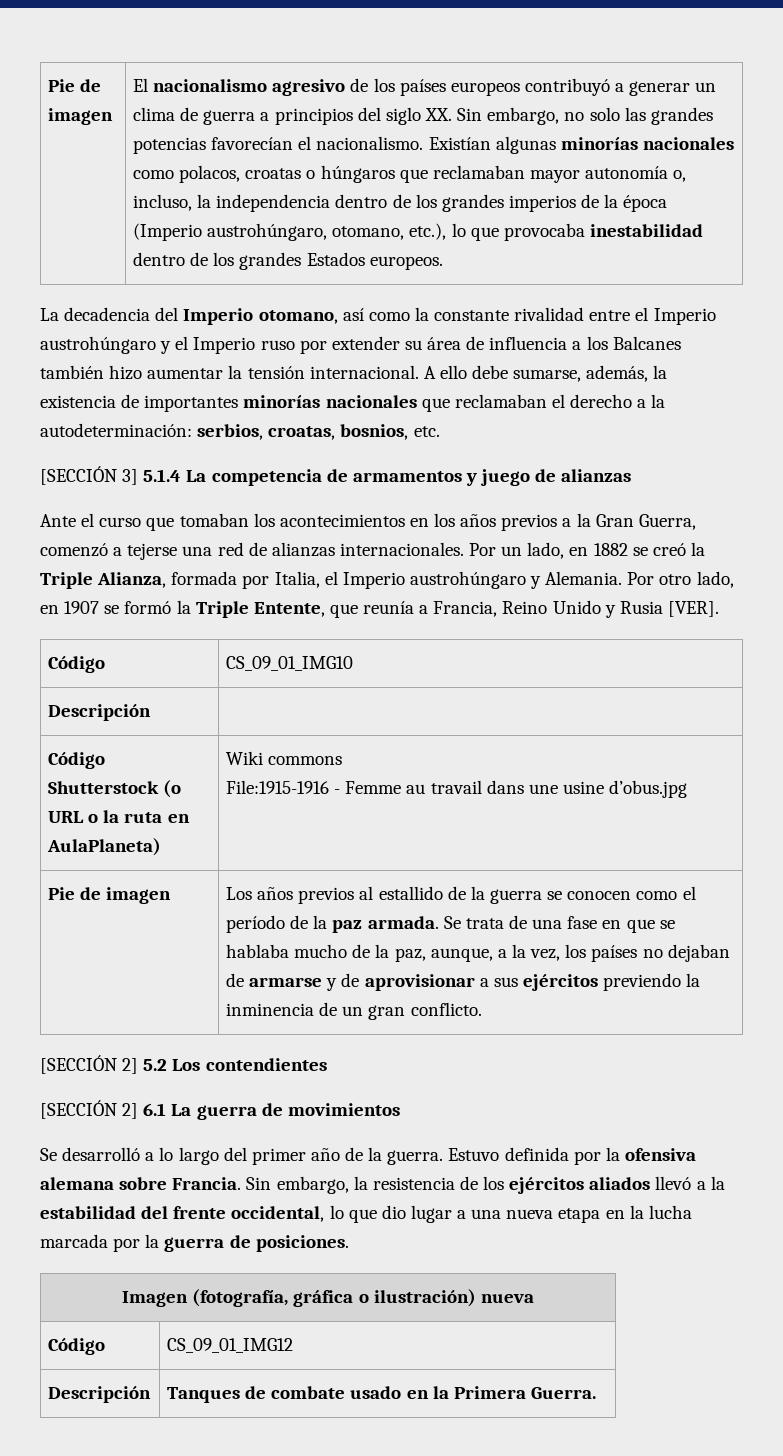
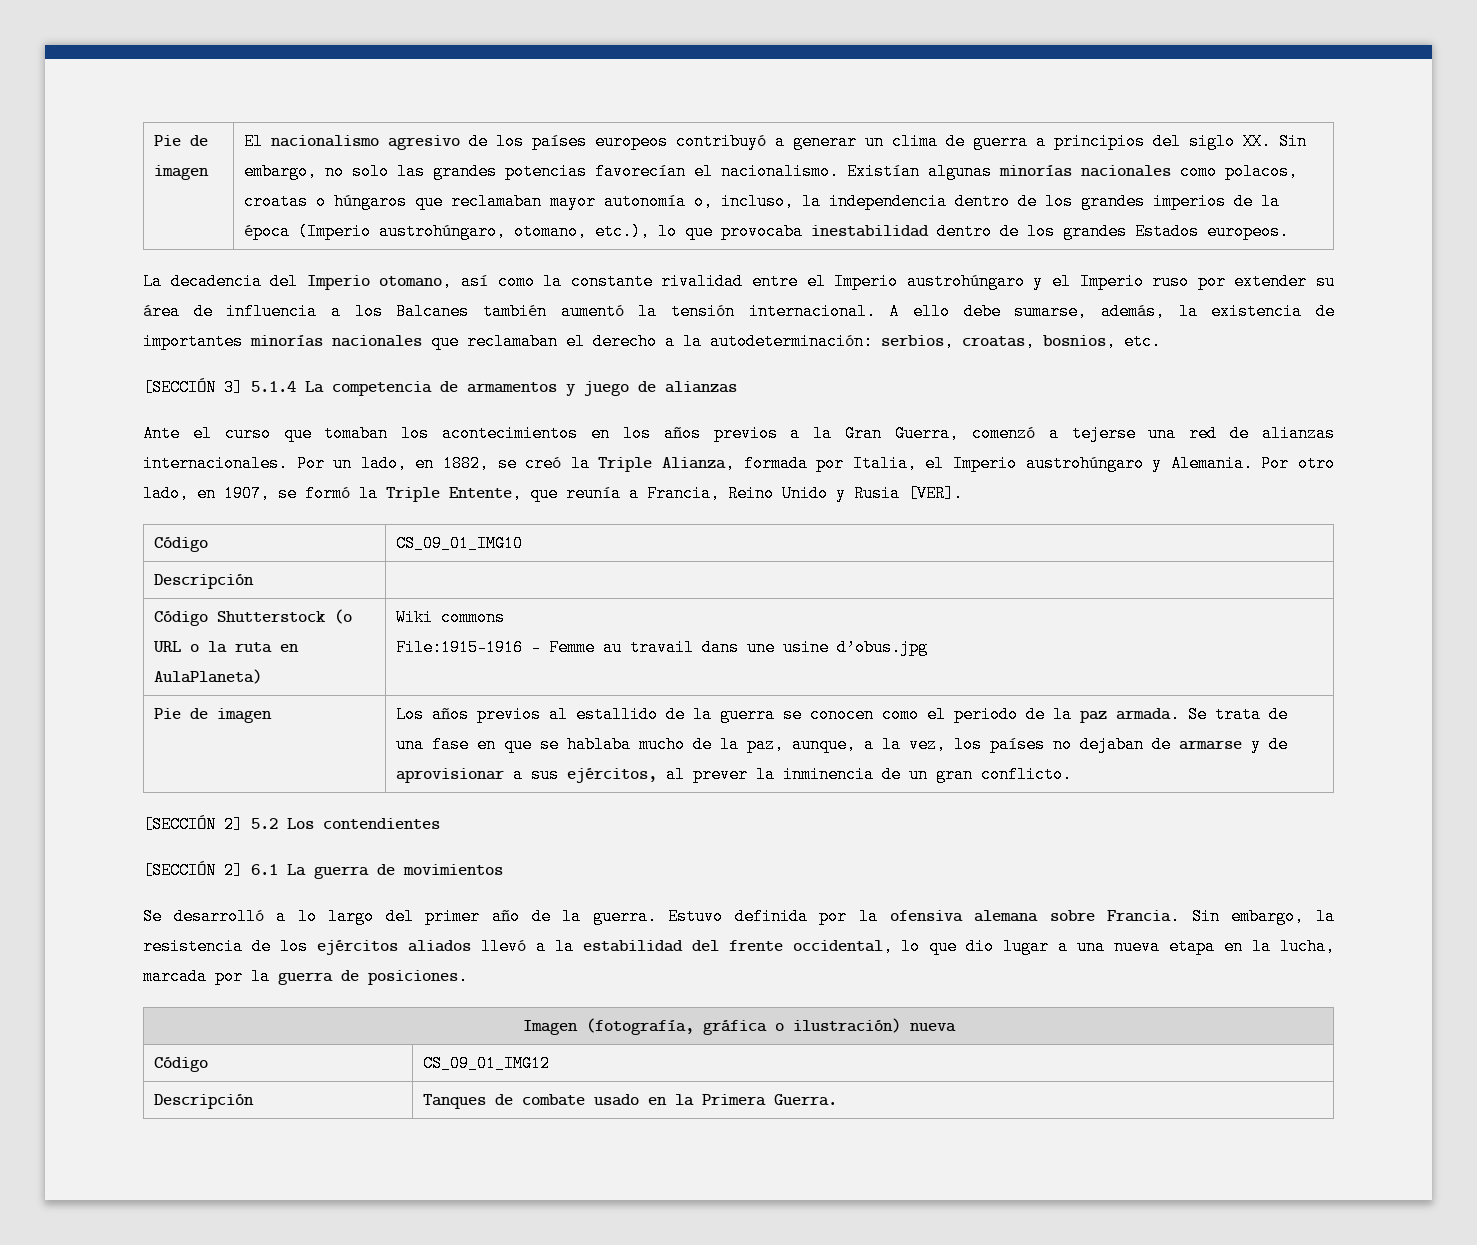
- La decadencia del Imperio otomano, así como la constante rivalidad entre el Imperio austrohúngaro y el Imperio ruso por extender su área de influencia a los Balcanes también hizo aumentar la tensión internacional.
+ La decadencia del Imperio otomano, así como la constante rivalidad entre el Imperio austrohúngaro y el Imperio ruso por extender su área de influencia a los Balcanes también aumentó la tensión internacional.
- Por un lado, en 1882 se creó la Triple Alianza, formada por Italia, el Imperio austrohúngaro y Alemania.
+ Por un lado, en 1882, se creó la Triple Alianza, formada por Italia, el Imperio austrohúngaro y Alemania.
- Por otro lado, en 1907 se formó la Triple Entente, que reunía a Francia, Reino Unido y Rusia [VER].
+ Por otro lado, en 1907, se formó la Triple Entente, que reunía a Francia, Reino Unido y Rusia [VER].
- Los años previos al estallido de la guerra se conocen como el período de la paz armada.
+ Los años previos al estallido de la guerra se conocen como el periodo de la paz armada.
- Se trata de una fase en que se hablaba mucho de la paz, aunque, a la vez, los países no dejaban de armarse y de aprovisionar a sus ejércitos previendo la inminencia de un gran conflicto.
+ Se trata de una fase en que se hablaba mucho de la paz, aunque, a la vez, los países no dejaban de armarse y de aprovisionar a sus ejércitos, al prever la inminencia de un gran conflicto.
- Sin embargo, la resistencia de los ejércitos aliados llevó a la estabilidad del frente occidental, lo que dio lugar a una nueva etapa en la lucha marcada por la guerra de posiciones.
+ Sin embargo, la resistencia de los ejércitos aliados llevó a la estabilidad del frente occidental, lo que dio lugar a una nueva etapa en la lucha, marcada por la guerra de posiciones.

